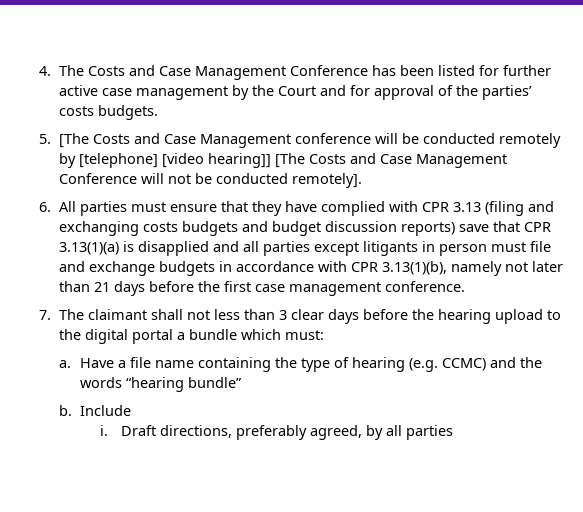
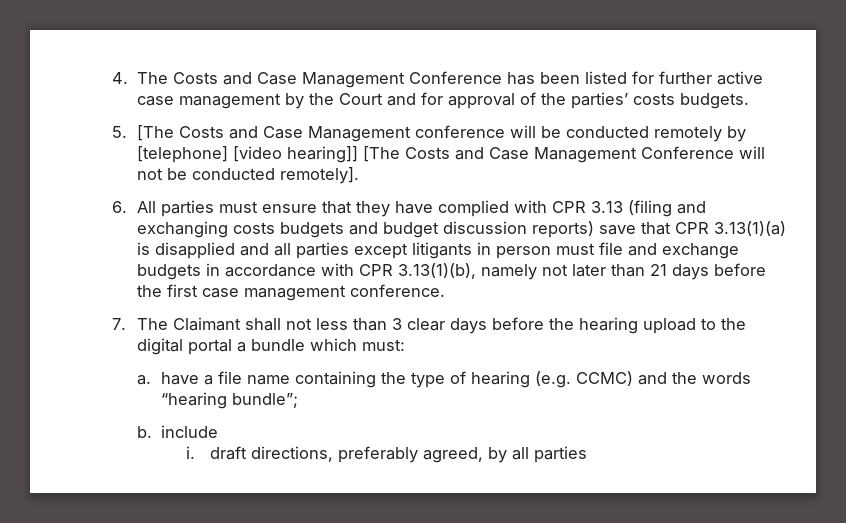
- 7. The claimant shall not less than 3 clear days before the hearing upload to the digital portal a bundle which must:
+ 7. The Claimant shall not less than 3 clear days before the hearing upload to the digital portal a bundle which must:
- a. Have a file name containing the type of hearing (e.g. CCMC) and the words “hearing bundle”
+ a. have a file name containing the type of hearing (e.g. CCMC) and the words “hearing bundle”;
- b. Include
+ b. include
- i. Draft directions, preferably agreed, by all parties
+ i. draft directions, preferably agreed, by all parties

